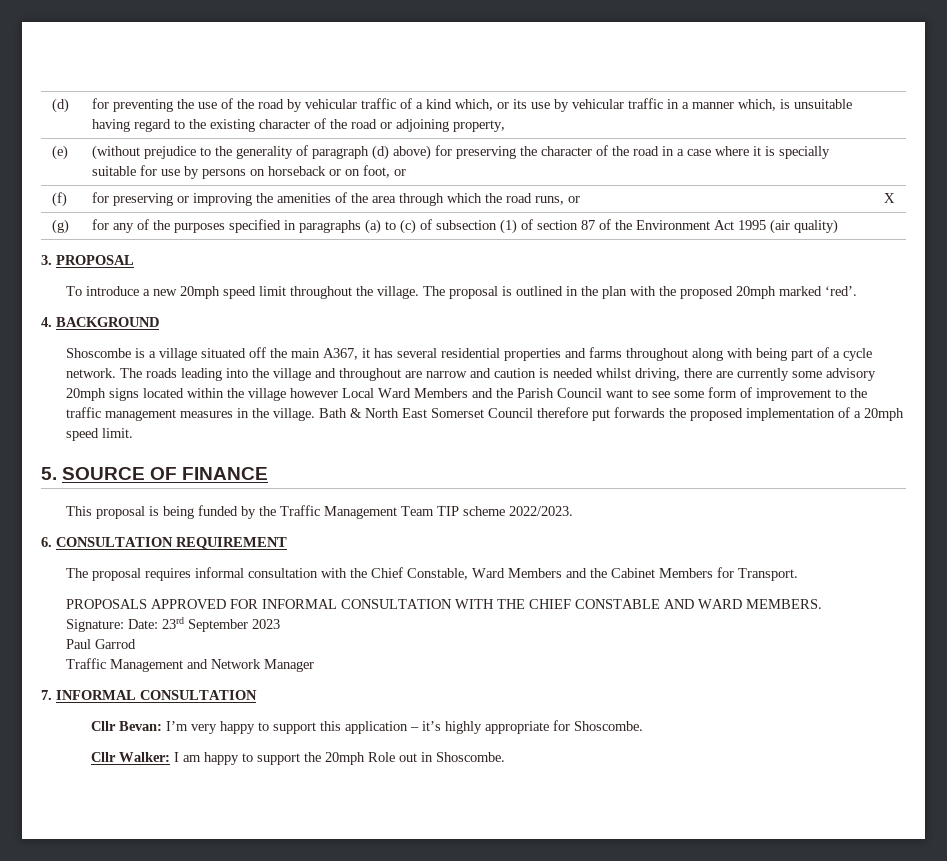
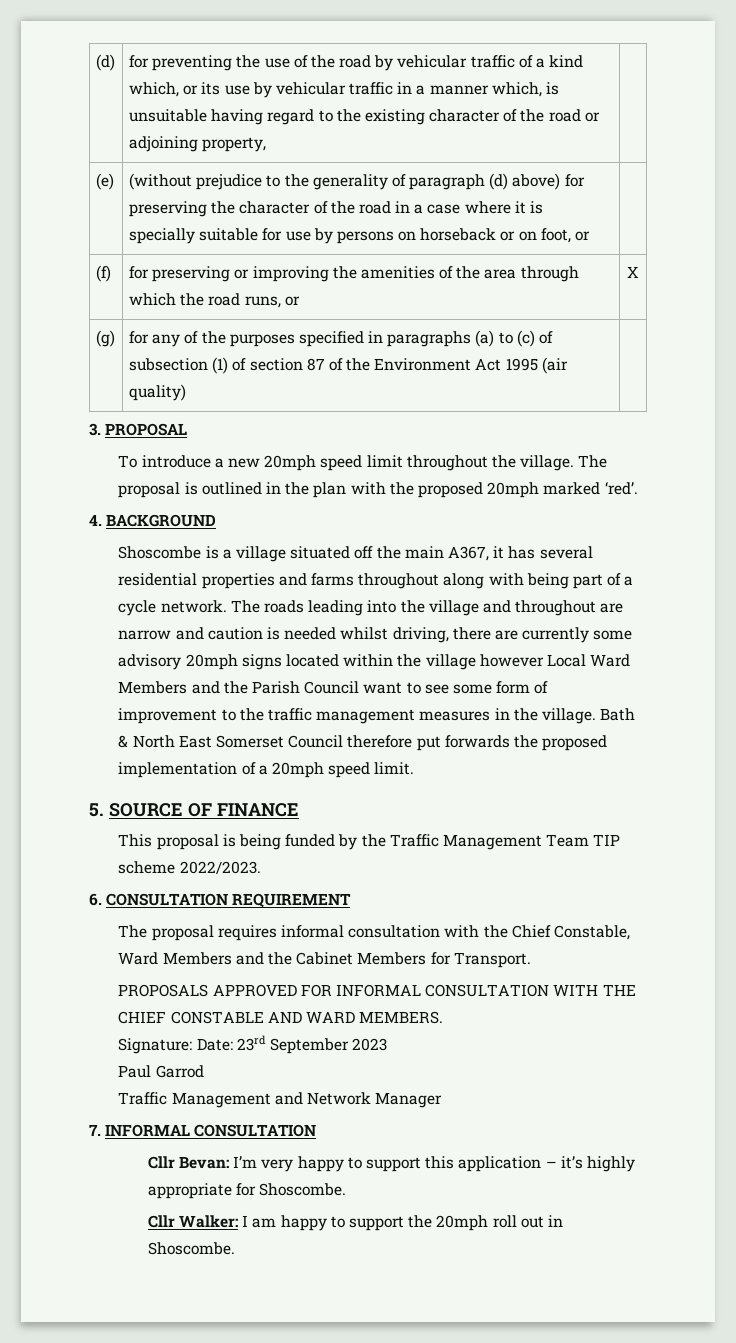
- Cllr Walker: I am happy to support the 20mph Role out in Shoscombe.
+ Cllr Walker: I am happy to support the 20mph roll out in Shoscombe.

